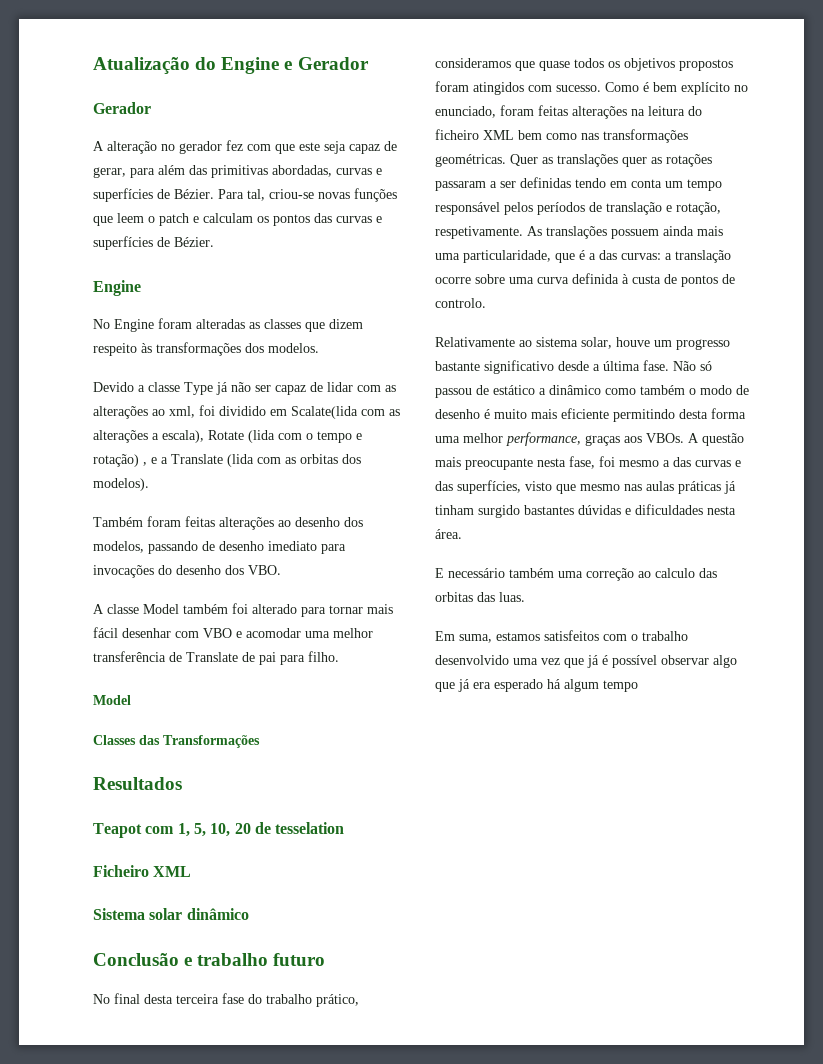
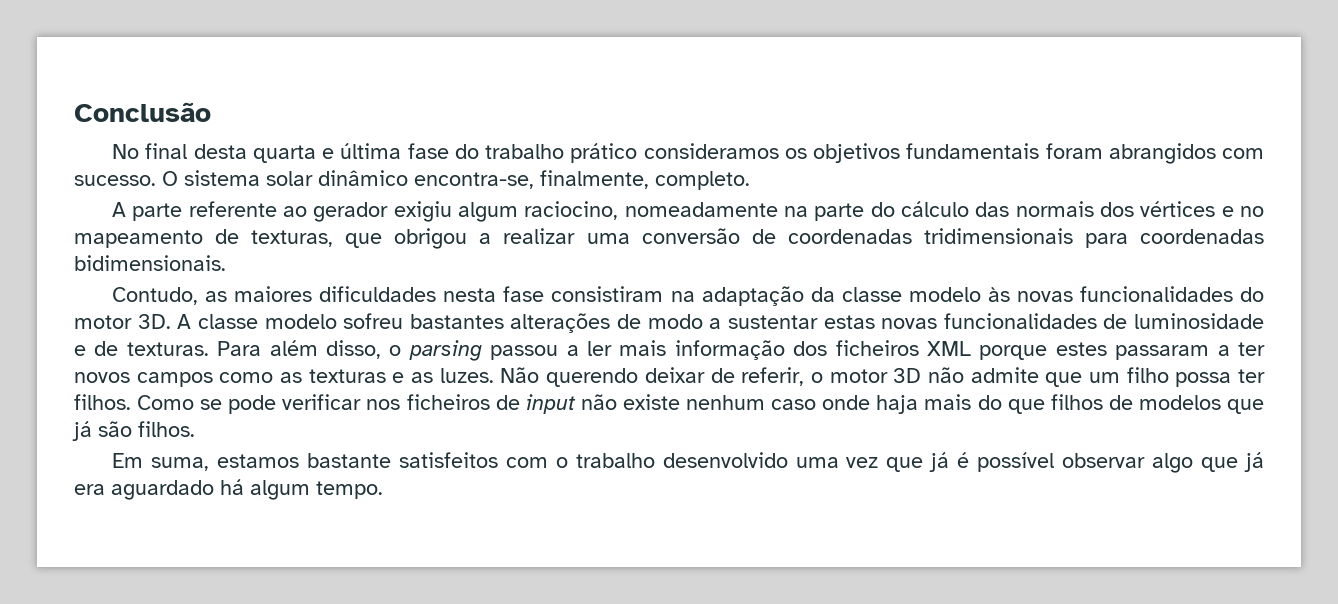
- Atualização do Engine e Gerador
- Gerador
- A alteração no gerador fez com que este seja capaz de gerar, para além das primitivas abordadas, curvas e superfícies de Bézier. Para tal, criou-se novas funções que leem o patch e calculam os pontos das curvas e superfícies de Bézier.
- Engine
- No Engine foram alteradas as classes que dizem respeito às transformações dos modelos.
- Devido a classe Type já não ser capaz de lidar com as alterações ao xml, foi dividido em Scalate(lida com as alterações a escala), Rotate (lida com o tempo e rotação) , e a Translate (lida com as orbitas dos modelos).
- Também foram feitas alterações ao desenho dos modelos, passando de desenho imediato para invocações do desenho dos VBO.
- A classe Model também foi alterado para tornar mais fácil desenhar com VBO e acomodar uma melhor transferência de Translate de pai para filho.
- Model
- Classes das Transformações
- Resultados
- Teapot com 1, 5, 10, 20 de tesselation
- Ficheiro XML
- Sistema solar dinâmico
- Conclusão e trabalho futuro
- No final desta terceira fase do trabalho prático, consideramos que quase todos os objetivos propostos foram atingidos com sucesso. Como é bem explícito no enunciado, foram feitas alterações na leitura do ficheiro XML bem como nas transformações geométricas. Quer as translações quer as rotações passaram a ser definidas tendo em conta um tempo responsável pelos períodos de translação e rotação, respetivamente. As translações possuem ainda mais uma particularidade, que é a das curvas: a translação ocorre sobre uma curva definida à custa de pontos de controlo.
- Relativamente ao sistema solar, houve um progresso bastante significativo desde a última fase. Não só passou de estático a dinâmico como também o modo de desenho é muito mais eficiente permitindo desta forma uma melhor performance, graças aos VBOs. A questão mais preocupante nesta fase, foi mesmo a das curvas e das superfícies, visto que mesmo nas aulas práticas já tinham surgido bastantes dúvidas e dificuldades nesta área.
- E necessário também uma correção ao calculo das orbitas das luas.
+ Conclusão
+ No final desta quarta e última fase do trabalho prático consideramos os objetivos fundamentais foram abrangidos com sucesso. O sistema solar dinâmico encontra-se, finalmente, completo.
+ A parte referente ao gerador exigiu algum raciocino, nomeadamente na parte do cálculo das normais dos vértices e no mapeamento de texturas, que obrigou a realizar uma conversão de coordenadas tridimensionais para coordenadas bidimensionais.
+ Contudo, as maiores dificuldades nesta fase consistiram na adaptação da classe modelo às novas funcionalidades do motor 3D. A classe modelo sofreu bastantes alterações de modo a sustentar estas novas funcionalidades de luminosidade e de texturas. Para além disso, o parsing passou a ler mais informação dos ficheiros XML porque estes passaram a ter novos campos como as texturas e as luzes. Não querendo deixar de referir, o motor 3D não admite que um filho possa ter filhos. Como se pode verificar nos ficheiros de input não existe nenhum caso onde haja mais do que filhos de modelos que já são filhos.
- Em suma, estamos satisfeitos com o trabalho desenvolvido uma vez que já é possível observar algo que já era esperado há algum tempo
+ Em suma, estamos bastante satisfeitos com o trabalho desenvolvido uma vez que já é possível observar algo que já era aguardado há algum tempo.

